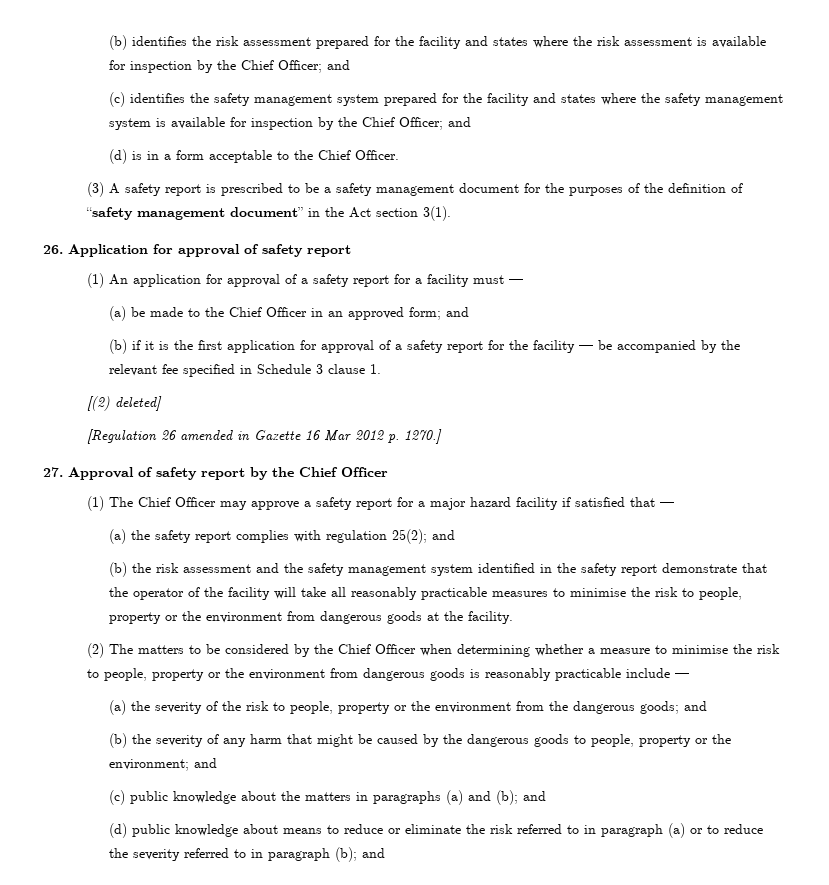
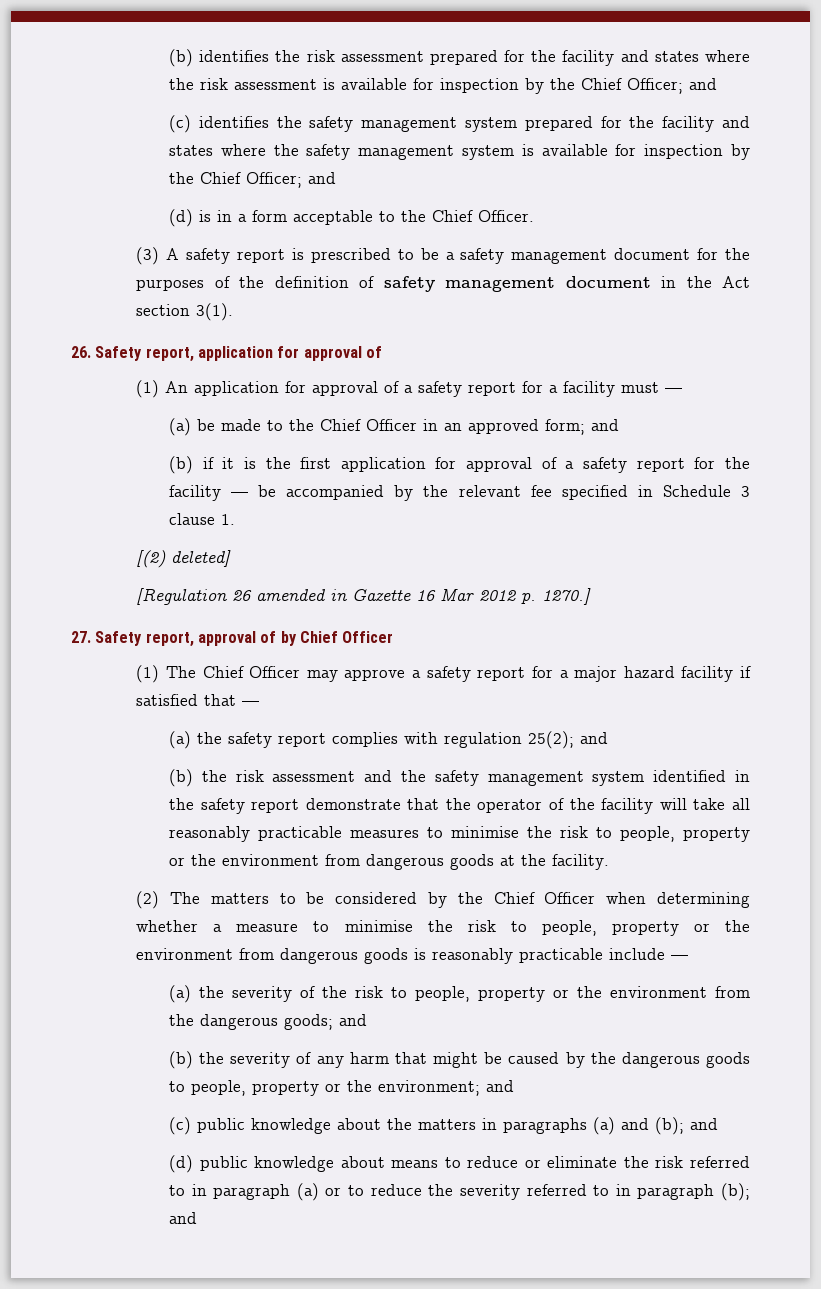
- (3) A safety report is prescribed to be a safety management document for the purposes of the definition of “safety management document” in the Act section 3(1).
+ (3) A safety report is prescribed to be a safety management document for the purposes of the definition of safety management document in the Act section 3(1).
- 26. Application for approval of safety report
+ 26. Safety report, application for approval of
- 27. Approval of safety report by the Chief Officer
+ 27. Safety report, approval of by Chief Officer

